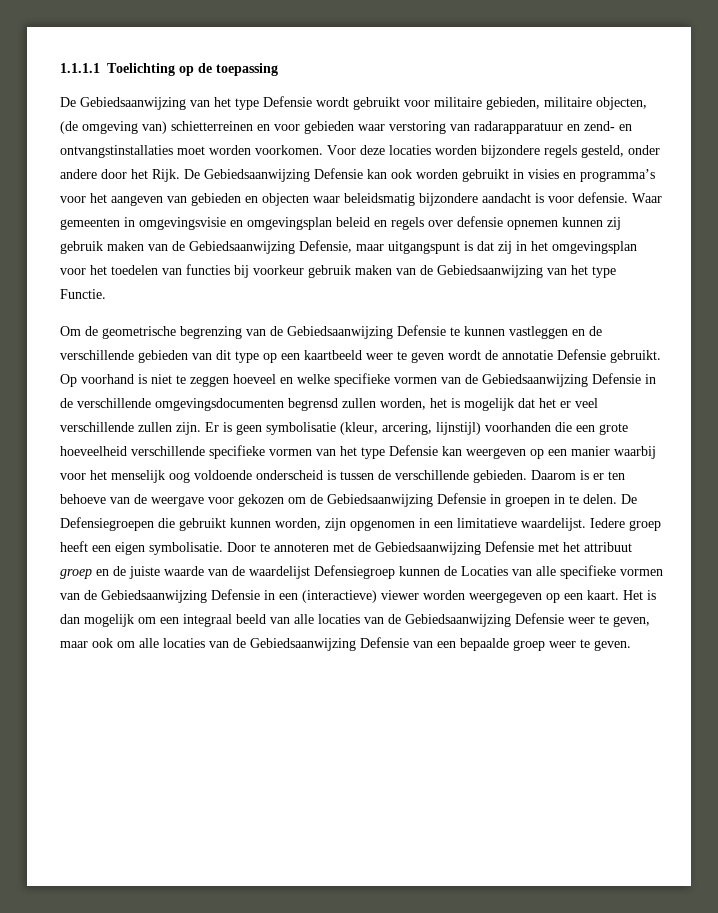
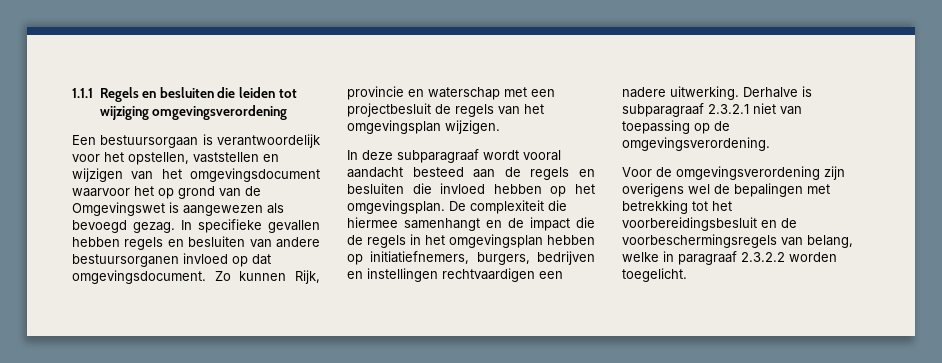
- 1.1.1.1 Toelichting op de toepassing
- De Gebiedsaanwijzing van het type Defensie wordt gebruikt voor militaire gebieden, militaire objecten, (de omgeving van) schietterreinen en voor gebieden waar verstoring van radarapparatuur en zend- en ontvangstinstallaties moet worden voorkomen. Voor deze locaties worden bijzondere regels gesteld, onder andere door het Rijk. De Gebiedsaanwijzing Defensie kan ook worden gebruikt in visies en programma’s voor het aangeven van gebieden en objecten waar beleidsmatig bijzondere aandacht is voor defensie. Waar gemeenten in omgevingsvisie en omgevingsplan beleid en regels over defensie opnemen kunnen zij gebruik maken van de Gebiedsaanwijzing Defensie, maar uitgangspunt is dat zij in het omgevingsplan voor het toedelen van functies bij voorkeur gebruik maken van de Gebiedsaanwijzing van het type Functie.
- Om de geometrische begrenzing van de Gebiedsaanwijzing Defensie te kunnen vastleggen en de verschillende gebieden van dit type op een kaartbeeld weer te geven wordt de annotatie Defensie gebruikt. Op voorhand is niet te zeggen hoeveel en welke specifieke vormen van de Gebiedsaanwijzing Defensie in de verschillende omgevingsdocumenten begrensd zullen worden, het is mogelijk dat het er veel verschillende zullen zijn. Er is geen symbolisatie (kleur, arcering, lijnstijl) voorhanden die een grote hoeveelheid verschillende specifieke vormen van het type Defensie kan weergeven op een manier waarbij voor het menselijk oog voldoende onderscheid is tussen de verschillende gebieden. Daarom is er ten behoeve van de weergave voor gekozen om de Gebiedsaanwijzing Defensie in groepen in te delen. De Defensiegroepen die gebruikt kunnen worden, zijn opgenomen in een limitatieve waardelijst. Iedere groep heeft een eigen symbolisatie. Door te annoteren met de Gebiedsaanwijzing Defensie met het attribuut groep en de juiste waarde van de waardelijst Defensiegroep kunnen de Locaties van alle specifieke vormen van de Gebiedsaanwijzing Defensie in een (interactieve) viewer worden weergegeven op een kaart. Het is dan mogelijk om een integraal beeld van alle locaties van de Gebiedsaanwijzing Defensie weer te geven, maar ook om alle locaties van de Gebiedsaanwijzing Defensie van een bepaalde groep weer te geven.
+ 1.1.1 Regels en besluiten die leiden tot wijziging omgevingsverordening
+ Een bestuursorgaan is verantwoordelijk voor het opstellen, vaststellen en wijzigen van het omgevingsdocument waarvoor het op grond van de Omgevingswet is aangewezen als bevoegd gezag. In specifieke gevallen hebben regels en besluiten van andere bestuursorganen invloed op dat omgevingsdocument. Zo kunnen Rijk, provincie en waterschap met een projectbesluit de regels van het omgevingsplan wijzigen.
+ In deze subparagraaf wordt vooral aandacht besteed aan de regels en besluiten die invloed hebben op het omgevingsplan. De complexiteit die hiermee samenhangt en de impact die de regels in het omgevingsplan hebben op initiatiefnemers, burgers, bedrijven en instellingen rechtvaardigen een nadere uitwerking. Derhalve is subparagraaf 2.3.2.1 niet van toepassing op de omgevingsverordening.
+ Voor de omgevingsverordening zijn overigens wel de bepalingen met betrekking tot het voorbereidingsbesluit en de voorbeschermingsregels van belang, welke in paragraaf 2.3.2.2 worden toegelicht.

